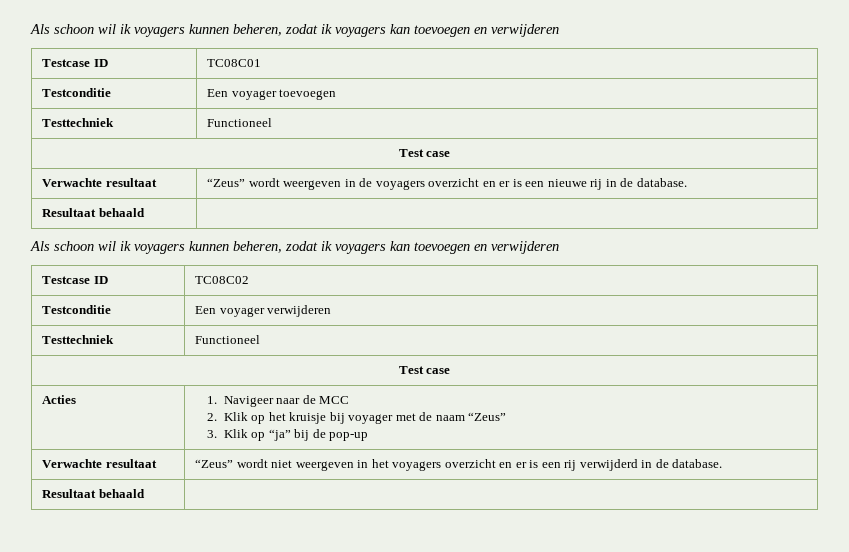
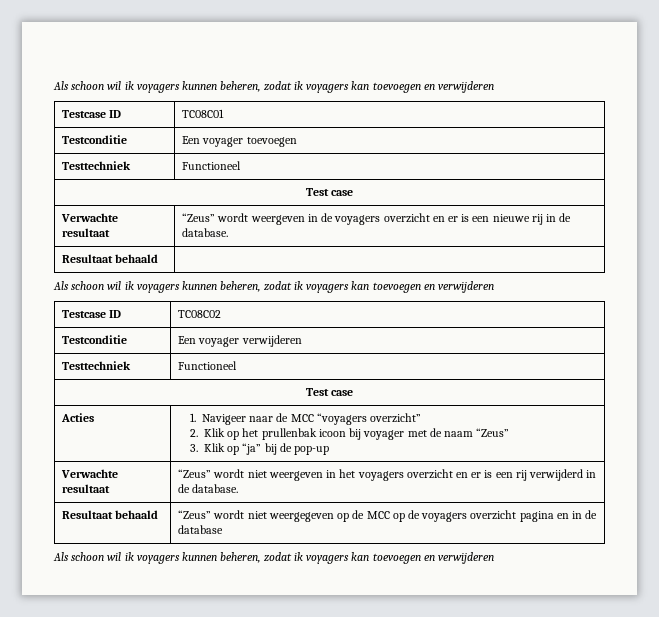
- Acties | 1. Navigeer naar de MCC
- 2. Klik op het kruisje bij voyager met de naam “Zeus”
+ Acties | 1. Navigeer naar de MCC “voyagers overzicht”
+ 2. Klik op het prullenbak icoon bij voyager met de naam “Zeus”
  Verwachte resultaat | “Zeus” wordt niet weergeven in het voyagers overzicht en er is een rij verwijderd in de database.
- Resultaat behaald |
+ Resultaat behaald | “Zeus” wordt niet weergegeven op de MCC op de voyagers overzicht pagina en in de database
+ Als schoon wil ik voyagers kunnen beheren, zodat ik voyagers kan toevoegen en verwijderen

